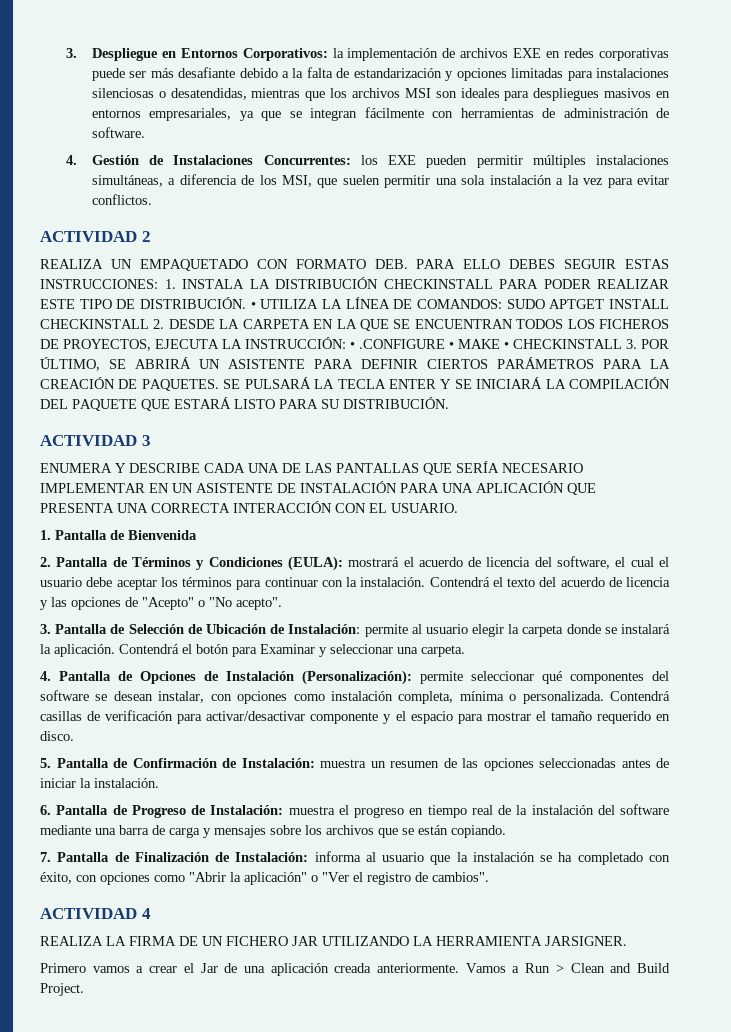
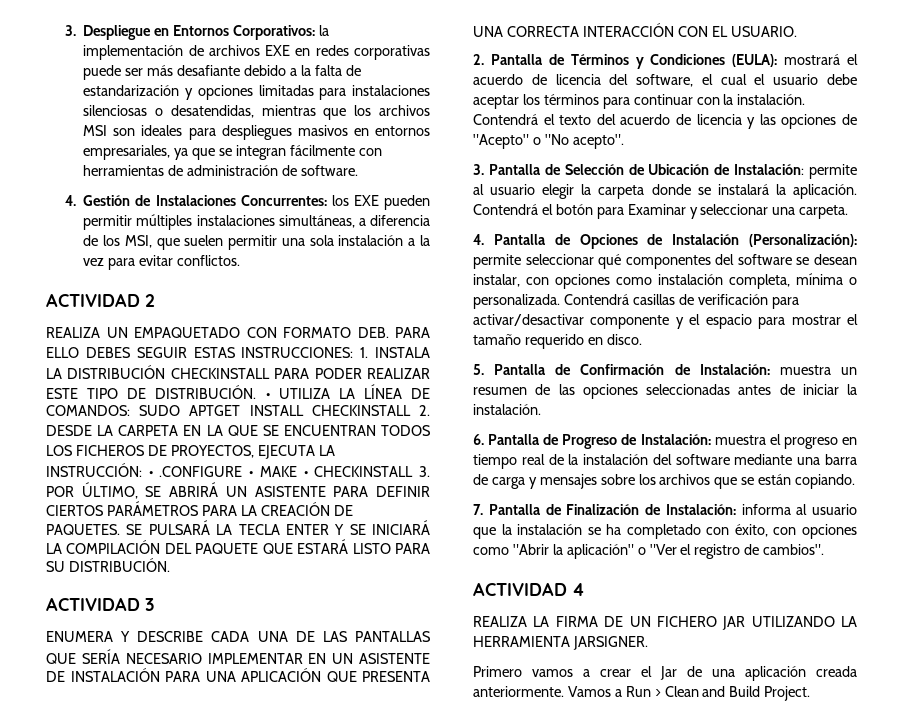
- 1. Pantalla de Bienvenida

